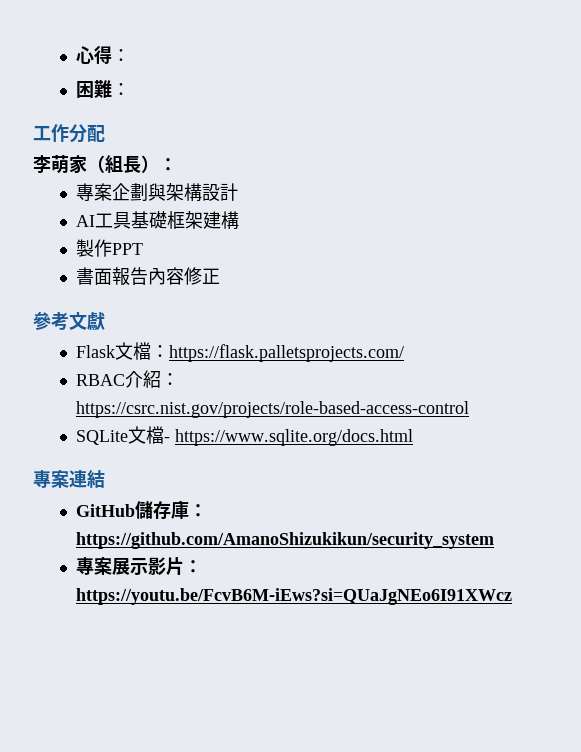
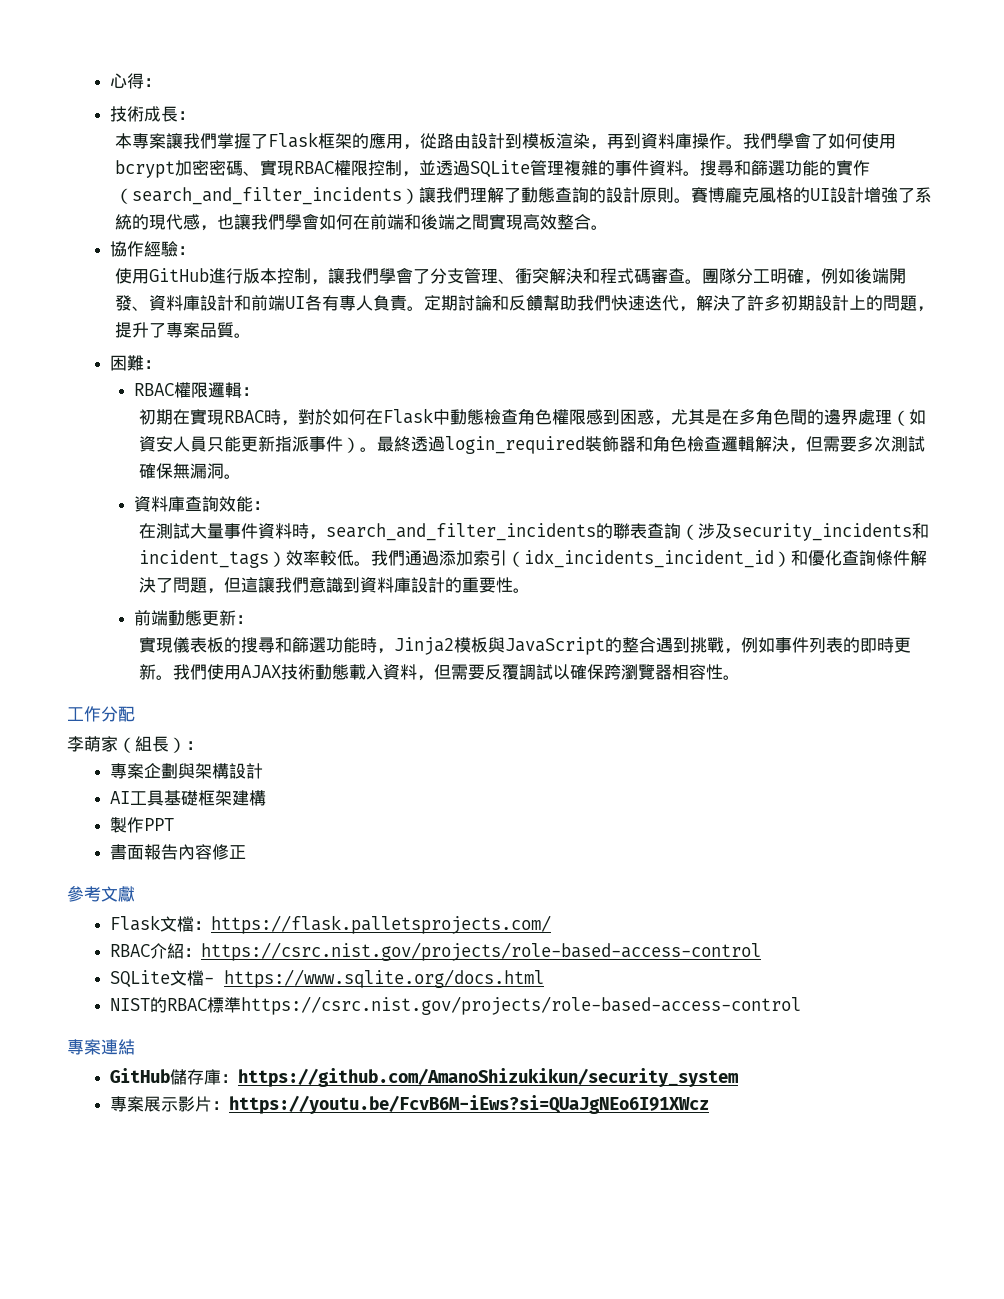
+ 技術成長：
+ 本專案讓我們掌握了Flask框架的應用，從路由設計到模板渲染，再到資料庫操作。我們學會了如何使用bcrypt加密密碼、實現RBAC權限控制，並透過SQLite管理複雜的事件資料。搜尋和篩選功能的實作（search_and_filter_incidents）讓我們理解了動態查詢的設計原則。賽博龐克風格的UI設計增強了系統的現代感，也讓我們學會如何在前端和後端之間實現高效整合。
+ 協作經驗：
+ 使用GitHub進行版本控制，讓我們學會了分支管理、衝突解決和程式碼審查。團隊分工明確，例如後端開發、資料庫設計和前端UI各有專人負責。定期討論和反饋幫助我們快速迭代，解決了許多初期設計上的問題，提升了專案品質。
  困難：
+ RBAC權限邏輯：
+ 初期在實現RBAC時，對於如何在Flask中動態檢查角色權限感到困惑，尤其是在多角色間的邊界處理（如資安人員只能更新指派事件）。最終透過login_required裝飾器和角色檢查邏輯解決，但需要多次測試確保無漏洞。
+ 資料庫查詢效能：
+ 在測試大量事件資料時，search_and_filter_incidents的聯表查詢（涉及security_incidents和incident_tags）效率較低。我們通過添加索引（idx_incidents_incident_id）和優化查詢條件解決了問題，但這讓我們意識到資料庫設計的重要性。
+ 前端動態更新：
+ 實現儀表板的搜尋和篩選功能時，Jinja2模板與JavaScript的整合遇到挑戰，例如事件列表的即時更新。我們使用AJAX技術動態載入資料，但需要反覆調試以確保跨瀏覽器相容性。
+ NIST的RBAC標準https://csrc.nist.gov/projects/role-based-access-control

